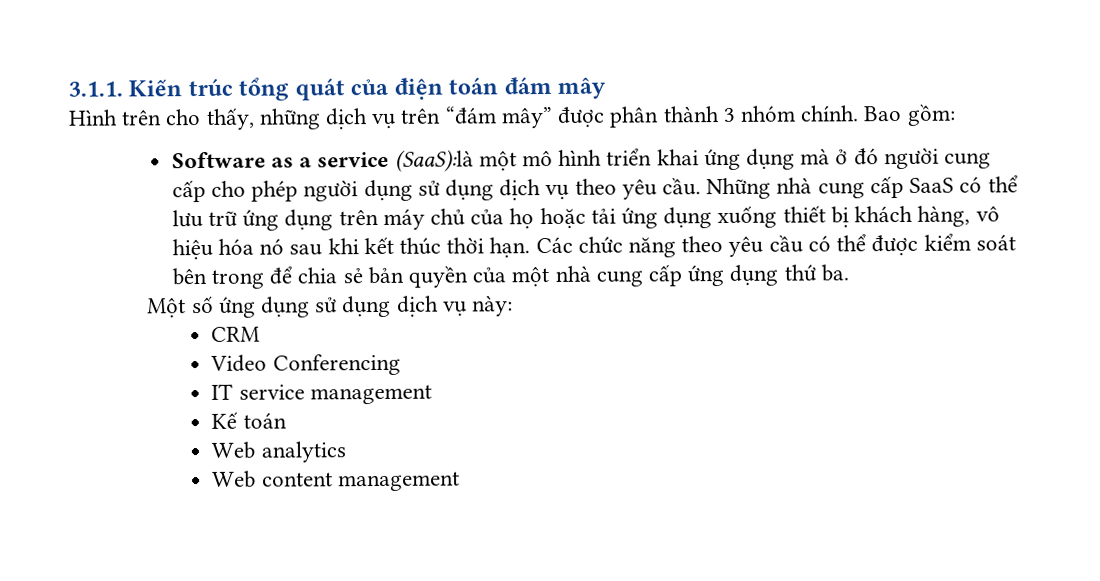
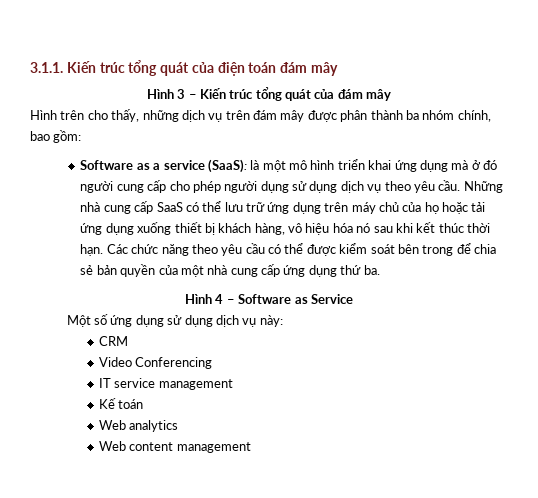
+ Hình 3 – Kiến trúc tổng quát của đám mây
- Hình trên cho thấy, những dịch vụ trên “đám mây” được phân thành 3 nhóm chính. Bao gồm:
+ Hình trên cho thấy, những dịch vụ trên đám mây được phân thành ba nhóm chính, bao gồm:
- Software as a service (SaaS):là một mô hình triển khai ứng dụng mà ở đó người cung cấp cho phép người dụng sử dụng dịch vụ theo yêu cầu.
+ Software as a service (SaaS): là một mô hình triển khai ứng dụng mà ở đó người cung cấp cho phép người dụng sử dụng dịch vụ theo yêu cầu.
+ Hình 4 – Software as Service

